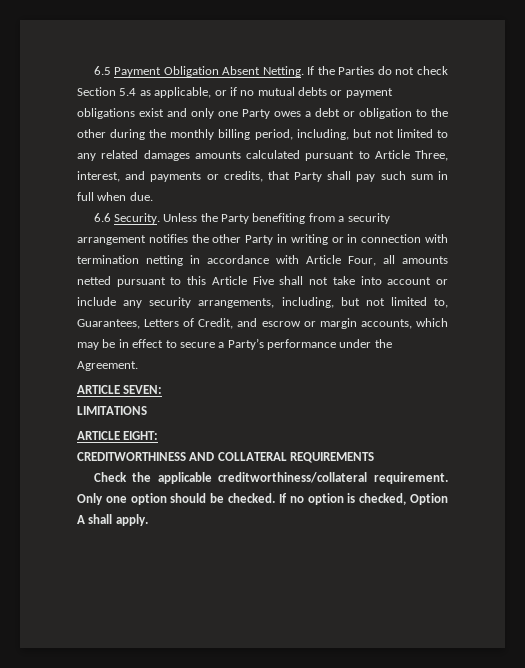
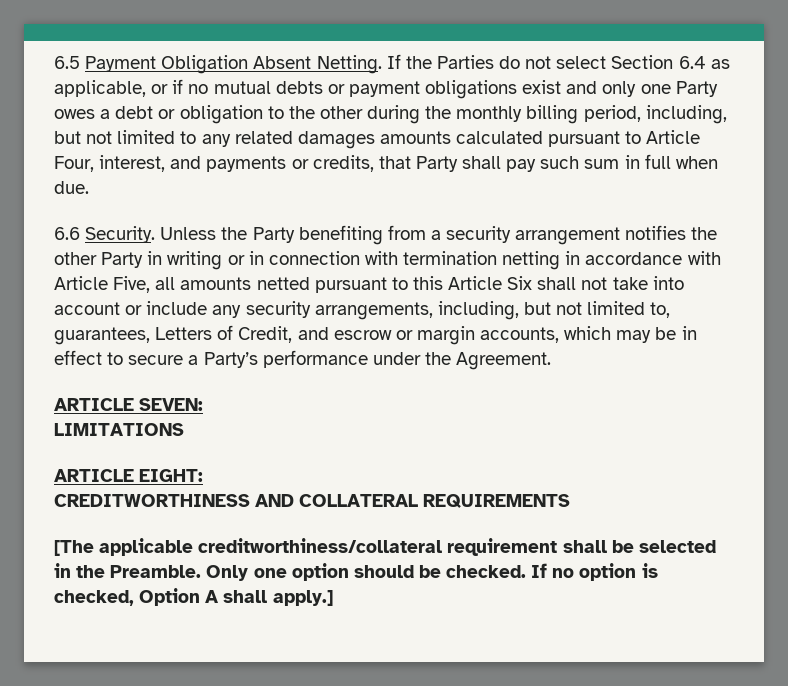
- If the Parties do not check Section 5.4 as applicable, or if no mutual debts or payment obligations exist and only one Party owes a debt or obligation to the other during the monthly billing period, including, but not limited to any related damages amounts calculated pursuant to Article Three, interest, and payments or credits, that Party shall pay such sum in full when due.
+ If the Parties do not select Section 6.4 as applicable, or if no mutual debts or payment obligations exist and only one Party owes a debt or obligation to the other during the monthly billing period, including, but not limited to any related damages amounts calculated pursuant to Article Four, interest, and payments or credits, that Party shall pay such sum in full when due.
- Unless the Party benefiting from a security arrangement notifies the other Party in writing or in connection with termination netting in accordance with Article Four, all amounts netted pursuant to this Article Five shall not take into account or include any security arrangements, including, but not limited to, Guarantees, Letters of Credit, and escrow or margin accounts, which may be in effect to secure a Party’s performance under the Agreement.
+ Unless the Party benefiting from a security arrangement notifies the other Party in writing or in connection with termination netting in accordance with Article Five, all amounts netted pursuant to this Article Six shall not take into account or include any security arrangements, including, but not limited to, guarantees, Letters of Credit, and escrow or margin accounts, which may be in effect to secure a Party’s performance under the Agreement.
- Check the applicable creditworthiness/collateral requirement.
+ [The applicable creditworthiness/collateral requirement shall be selected in the Preamble.
- If no option is checked, Option A shall apply.
+ If no option is checked, Option A shall apply.]

